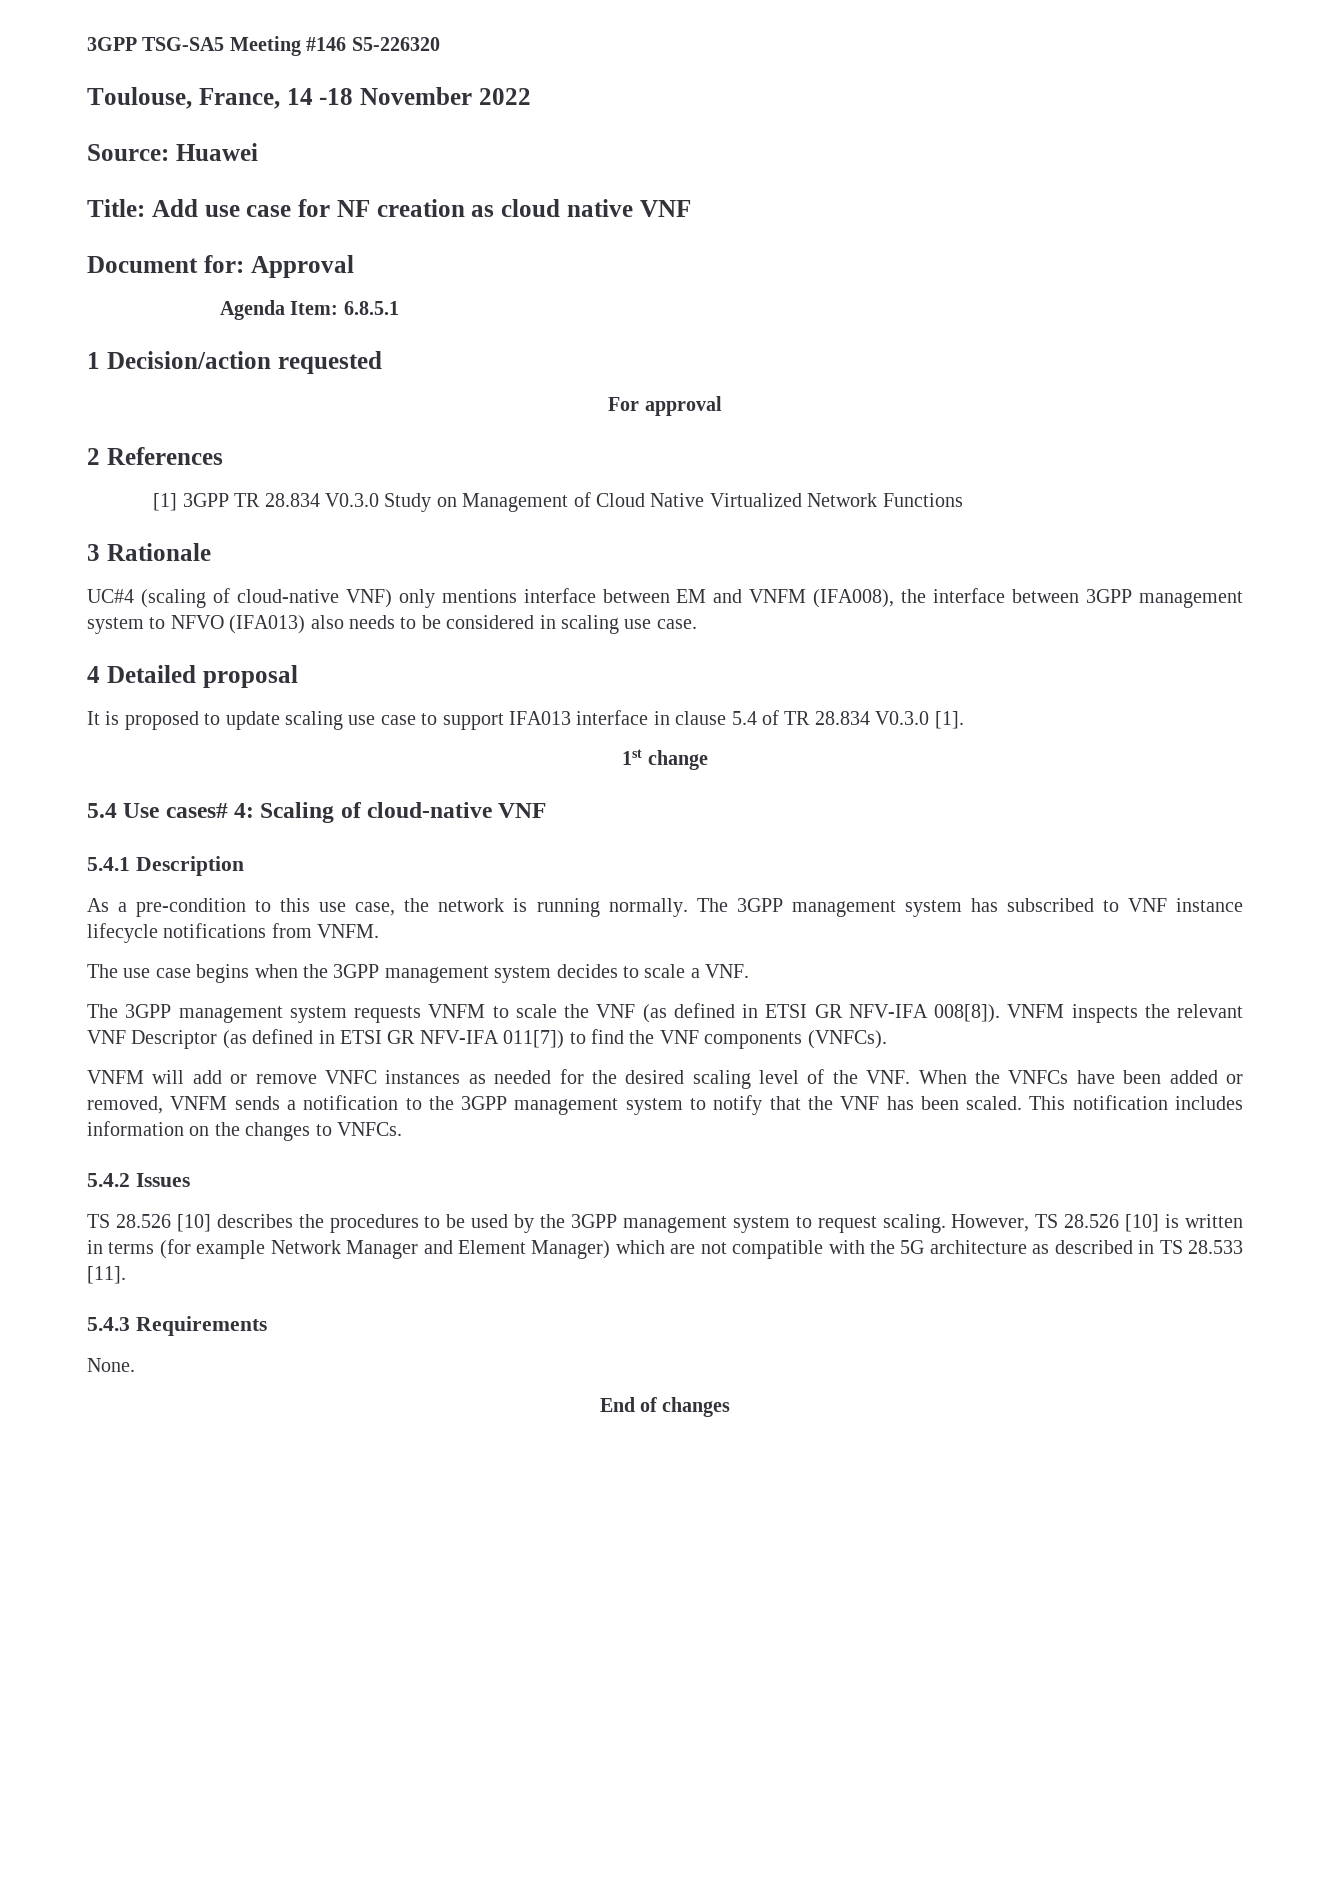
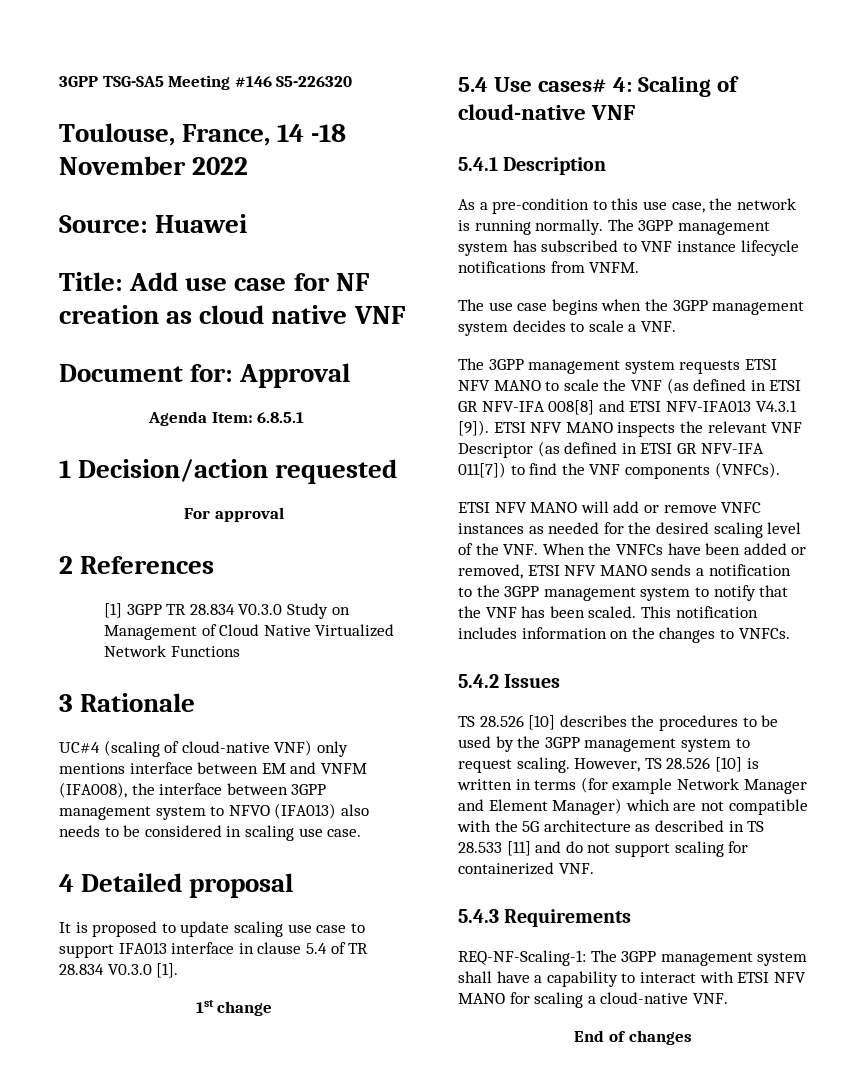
- The 3GPP management system requests VNFM to scale the VNF (as defined in ETSI GR NFV-IFA 008[8]). VNFM inspects the relevant VNF Descriptor (as defined in ETSI GR NFV-IFA 011[7]) to find the VNF components (VNFCs).
+ The 3GPP management system requests ETSI NFV MANO to scale the VNF (as defined in ETSI GR NFV-IFA 008[8] and ETSI NFV-IFA013 V4.3.1 [9]). ETSI NFV MANO inspects the relevant VNF Descriptor (as defined in ETSI GR NFV-IFA 011[7]) to find the VNF components (VNFCs).
- VNFM will add or remove VNFC instances as needed for the desired scaling level of the VNF. When the VNFCs have been added or removed, VNFM sends a notification to the 3GPP management system to notify that the VNF has been scaled.
+ ETSI NFV MANO will add or remove VNFC instances as needed for the desired scaling level of the VNF. When the VNFCs have been added or removed, ETSI NFV MANO sends a notification to the 3GPP management system to notify that the VNF has been scaled.
- However, TS 28.526 [10] is written in terms (for example Network Manager and Element Manager) which are not compatible with the 5G architecture as described in TS 28.533 [11].
+ However, TS 28.526 [10] is written in terms (for example Network Manager and Element Manager) which are not compatible with the 5G architecture as described in TS 28.533 [11] and do not support scaling for containerized VNF.
  5.4.3 Requirements
- None.
+ REQ-NF-Scaling-1: The 3GPP management system shall have a capability to interact with ETSI NFV MANO for scaling a cloud-native VNF.

